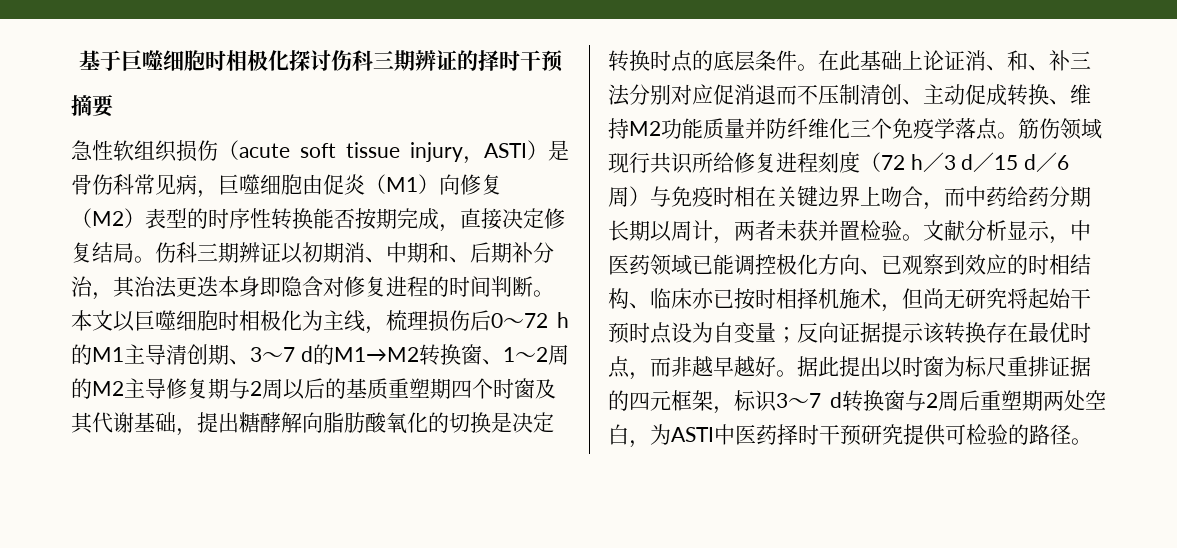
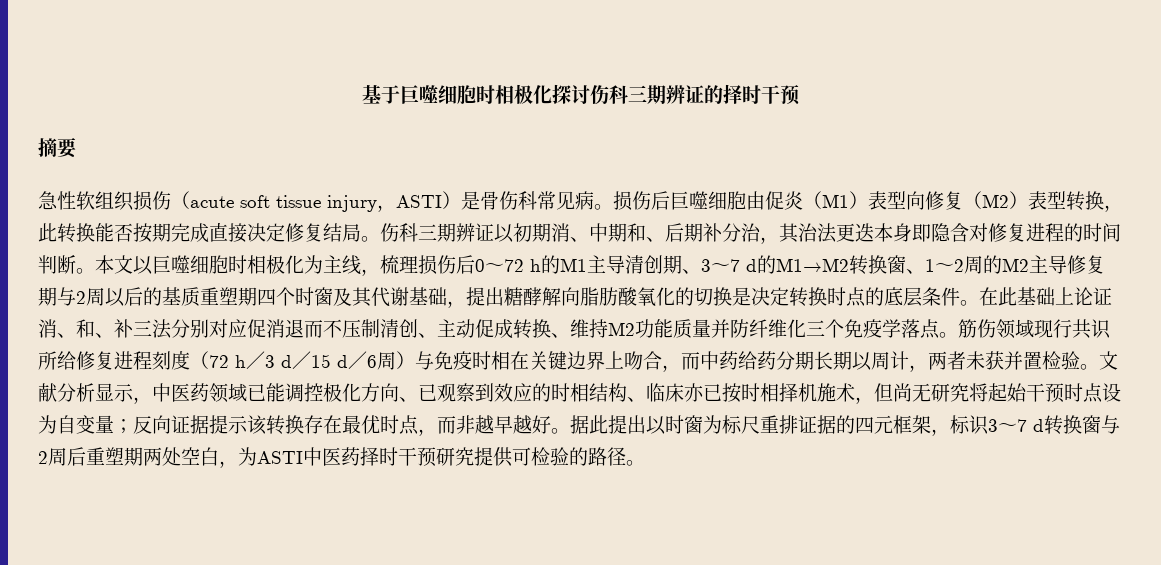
- 急性软组织损伤（acute soft tissue injury，ASTI）是骨伤科常见病，巨噬细胞由促炎（M1）向修复（M2）表型的时序性转换能否按期完成，直接决定修复结局。
+ 急性软组织损伤（acute soft tissue injury，ASTI）是骨伤科常见病。损伤后巨噬细胞由促炎（M1）表型向修复（M2）表型转换，此转换能否按期完成直接决定修复结局。

